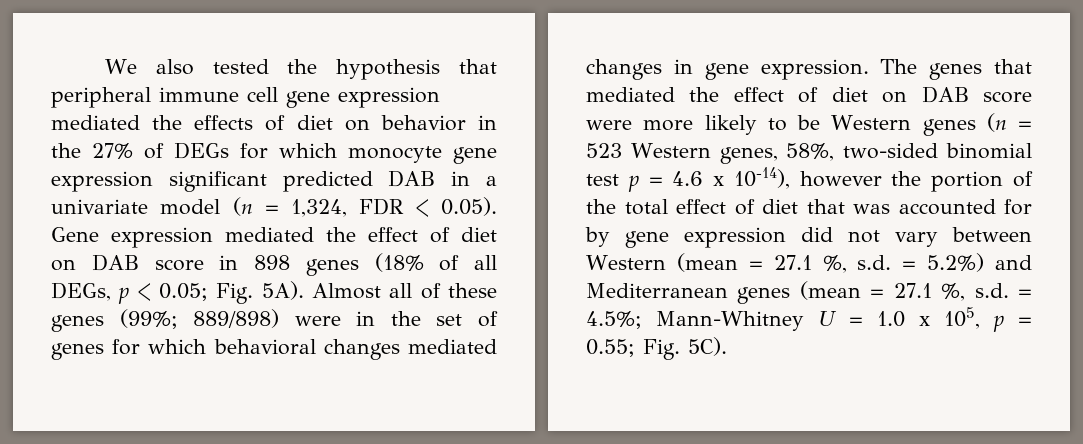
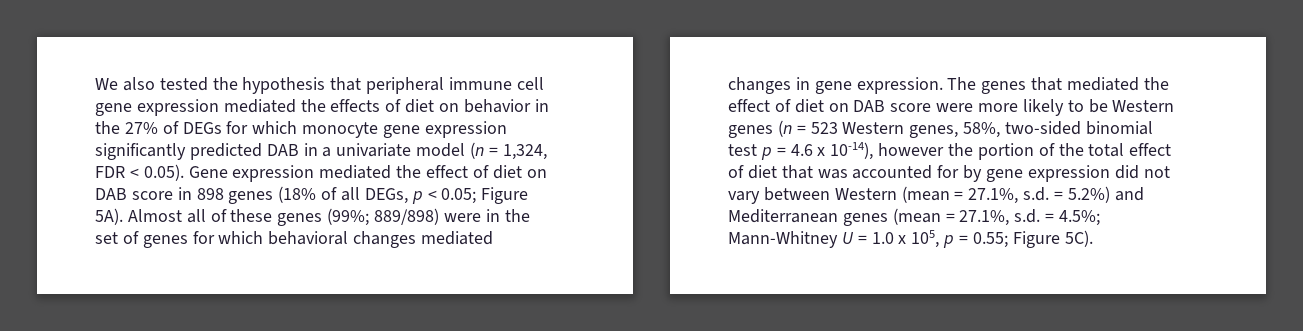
- We also tested the hypothesis that peripheral immune cell gene expression mediated the effects of diet on behavior in the 27% of DEGs for which monocyte gene expression significant predicted DAB in a univariate model (n = 1,324, FDR < 0.05). Gene expression mediated the effect of diet on DAB score in 898 genes (18% of all DEGs, p < 0.05;
+ We also tested the hypothesis that peripheral immune cell gene expression mediated the effects of diet on behavior in the 27% of DEGs for which monocyte gene expression significantly predicted DAB in a univariate model (n = 1,324, FDR < 0.05). Gene expression mediated the effect of diet on DAB score in 898 genes (18% of all DEGs, p < 0.05;
- Fig. 5A).
+ Figure 5A).
- The genes that mediated the effect of diet on DAB score were more likely to be Western genes (n = 523 Western genes, 58%, two-sided binomial test p = 4.6 x 10-14), however the portion of the total effect of diet that was accounted for by gene expression did not vary between Western (mean = 27.1 %, s.d. = 5.2%) and Mediterranean genes (mean = 27.1 %, s.d. = 4.5%;
+ The genes that mediated the effect of diet on DAB score were more likely to be Western genes (n = 523 Western genes, 58%, two-sided binomial test p = 4.6 x 10-14), however the portion of the total effect of diet that was accounted for by gene expression did not vary between Western (mean = 27.1%, s.d. = 5.2%) and Mediterranean genes (mean = 27.1%, s.d. = 4.5%;
- Fig. 5C).
+ Figure 5C).

